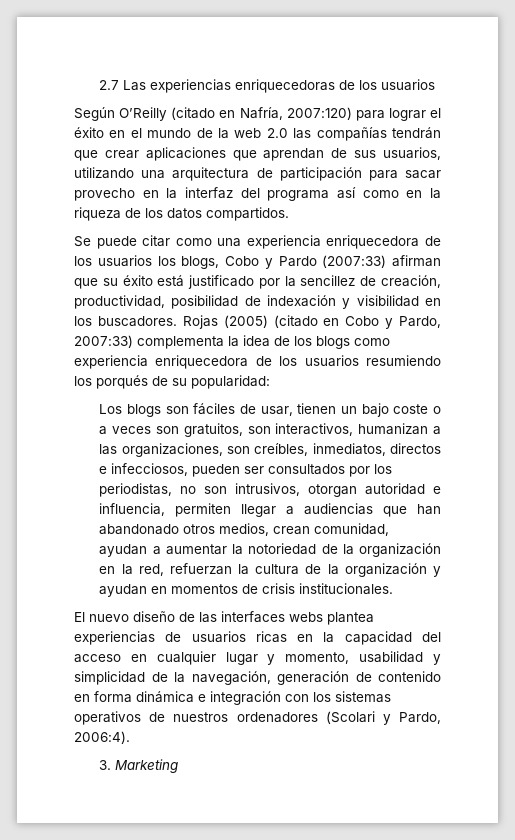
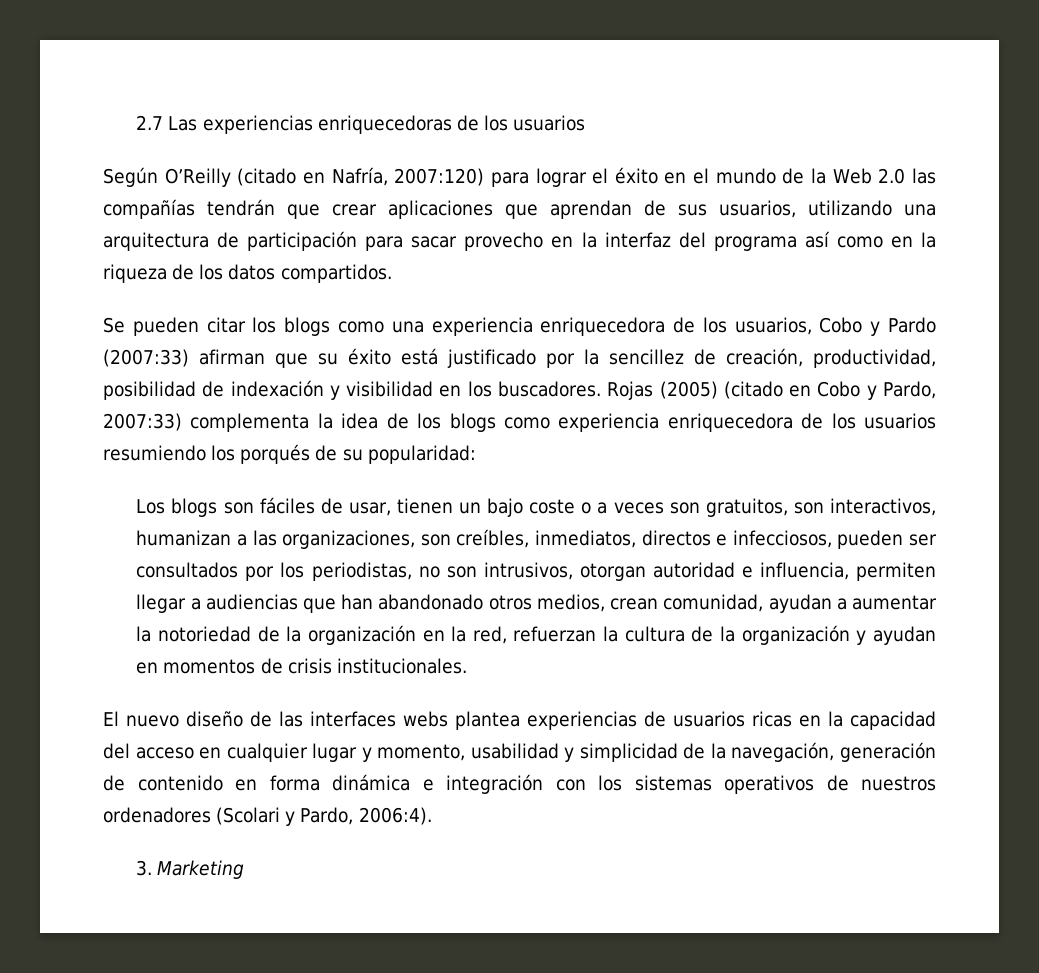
- Según O’Reilly (citado en Nafría, 2007:120) para lograr el éxito en el mundo de la web 2.0 las compañías tendrán que crear aplicaciones que aprendan de sus usuarios, utilizando una arquitectura de participación para sacar provecho en la interfaz del programa así como en la riqueza de los datos compartidos.
+ Según O’Reilly (citado en Nafría, 2007:120) para lograr el éxito en el mundo de la Web 2.0 las compañías tendrán que crear aplicaciones que aprendan de sus usuarios, utilizando una arquitectura de participación para sacar provecho en la interfaz del programa así como en la riqueza de los datos compartidos.
- Se puede citar como una experiencia enriquecedora de los usuarios los blogs, Cobo y Pardo (2007:33) afirman que su éxito está justificado por la sencillez de creación, productividad, posibilidad de indexación y visibilidad en los buscadores.
+ Se pueden citar los blogs como una experiencia enriquecedora de los usuarios, Cobo y Pardo (2007:33) afirman que su éxito está justificado por la sencillez de creación, productividad, posibilidad de indexación y visibilidad en los buscadores.

